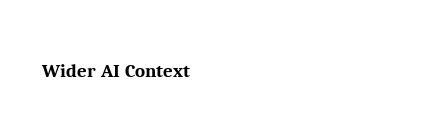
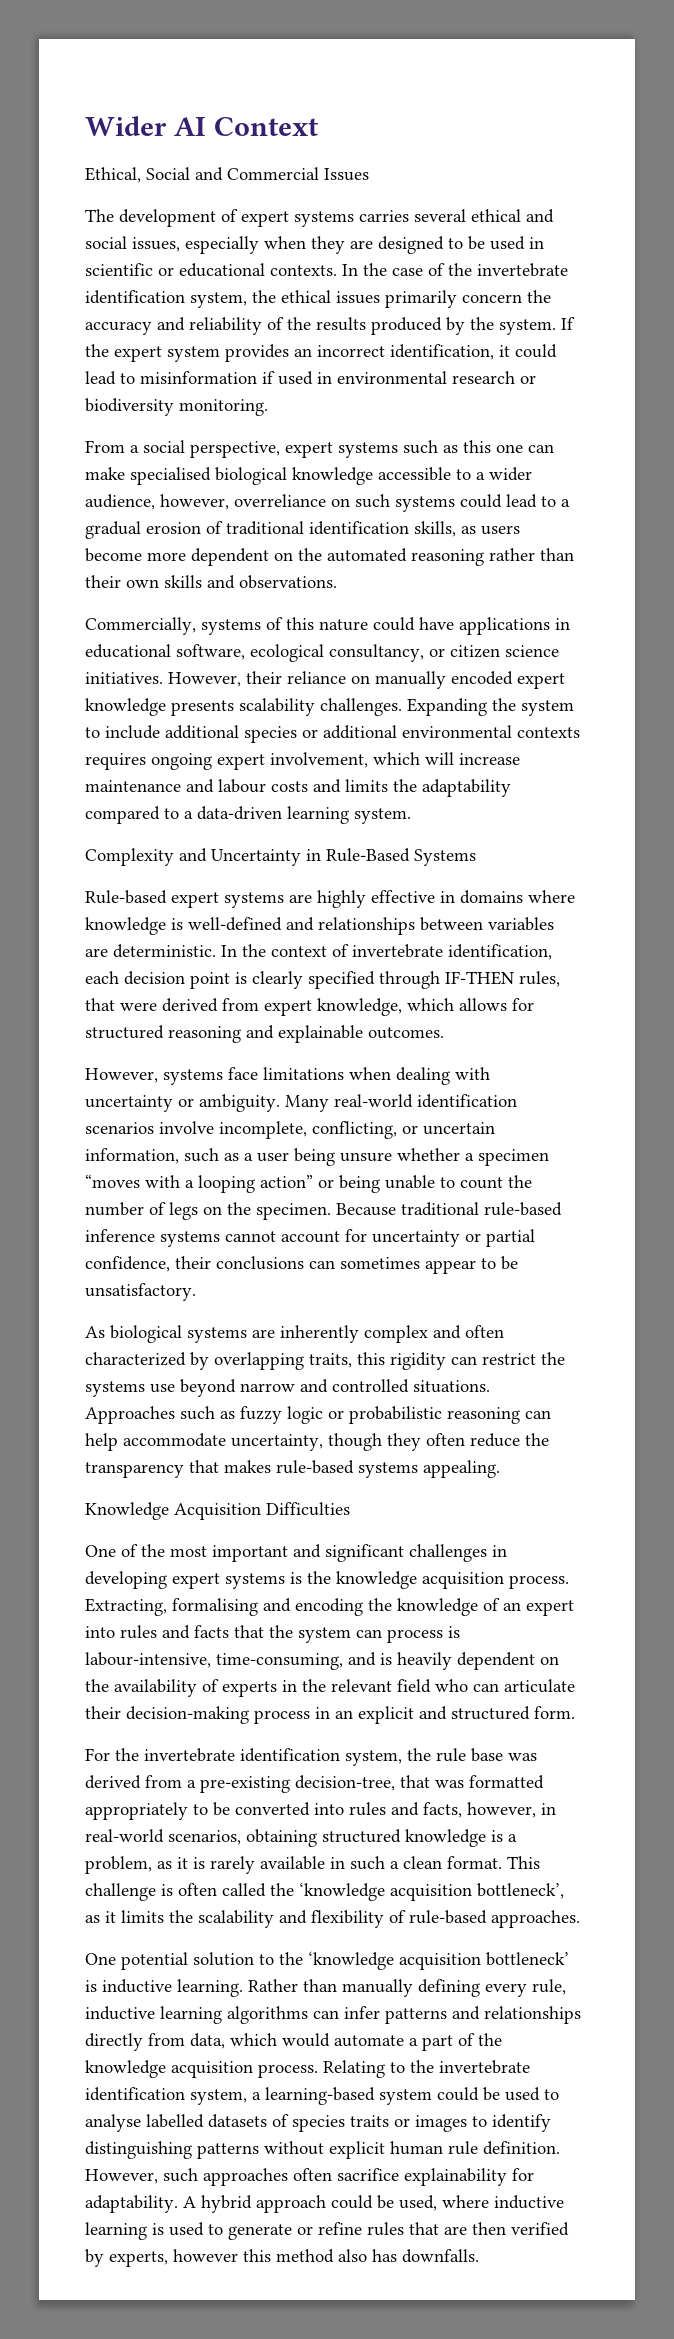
+ Ethical, Social and Commercial Issues
+ The development of expert systems carries several ethical and social issues, especially when they are designed to be used in scientific or educational contexts. In the case of the invertebrate identification system, the ethical issues primarily concern the accuracy and reliability of the results produced by the system. If the expert system provides an incorrect identification, it could lead to misinformation if used in environmental research or biodiversity monitoring.
+ From a social perspective, expert systems such as this one can make specialised biological knowledge accessible to a wider audience, however, overreliance on such systems could lead to a gradual erosion of traditional identification skills, as users become more dependent on the automated reasoning rather than their own skills and observations.
+ Commercially, systems of this nature could have applications in educational software, ecological consultancy, or citizen science initiatives. However, their reliance on manually encoded expert knowledge presents scalability challenges. Expanding the system to include additional species or additional environmental contexts requires ongoing expert involvement, which will increase maintenance and labour costs and limits the adaptability compared to a data-driven learning system.
+ Complexity and Uncertainty in Rule-Based Systems
+ Rule-based expert systems are highly effective in domains where knowledge is well-defined and relationships between variables are deterministic. In the context of invertebrate identification, each decision point is clearly specified through IF-THEN rules, that were derived from expert knowledge, which allows for structured reasoning and explainable outcomes.
+ However, systems face limitations when dealing with uncertainty or ambiguity. Many real-world identification scenarios involve incomplete, conflicting, or uncertain information, such as a user being unsure whether a specimen “moves with a looping action” or being unable to count the number of legs on the specimen. Because traditional rule-based inference systems cannot account for uncertainty or partial confidence, their conclusions can sometimes appear to be unsatisfactory.
+ As biological systems are inherently complex and often characterized by overlapping traits, this rigidity can restrict the systems use beyond narrow and controlled situations. Approaches such as fuzzy logic or probabilistic reasoning can help accommodate uncertainty, though they often reduce the transparency that makes rule-based systems appealing.
+ Knowledge Acquisition Difficulties
+ One of the most important and significant challenges in developing expert systems is the knowledge acquisition process. Extracting, formalising and encoding the knowledge of an expert into rules and facts that the system can process is labour-intensive, time-consuming, and is heavily dependent on the availability of experts in the relevant field who can articulate their decision-making process in an explicit and structured form.
+ For the invertebrate identification system, the rule base was derived from a pre-existing decision-tree, that was formatted appropriately to be converted into rules and facts, however, in real-world scenarios, obtaining structured knowledge is a problem, as it is rarely available in such a clean format. This challenge is often called the ‘knowledge acquisition bottleneck’, as it limits the scalability and flexibility of rule-based approaches.
+ One potential solution to the ‘knowledge acquisition bottleneck’ is inductive learning. Rather than manually defining every rule, inductive learning algorithms can infer patterns and relationships directly from data, which would automate a part of the knowledge acquisition process. Relating to the invertebrate identification system, a learning-based system could be used to analyse labelled datasets of species traits or images to identify distinguishing patterns without explicit human rule definition. However, such approaches often sacrifice explainability for adaptability. A hybrid approach could be used, where inductive learning is used to generate or refine rules that are then verified by experts, however this method also has downfalls.

